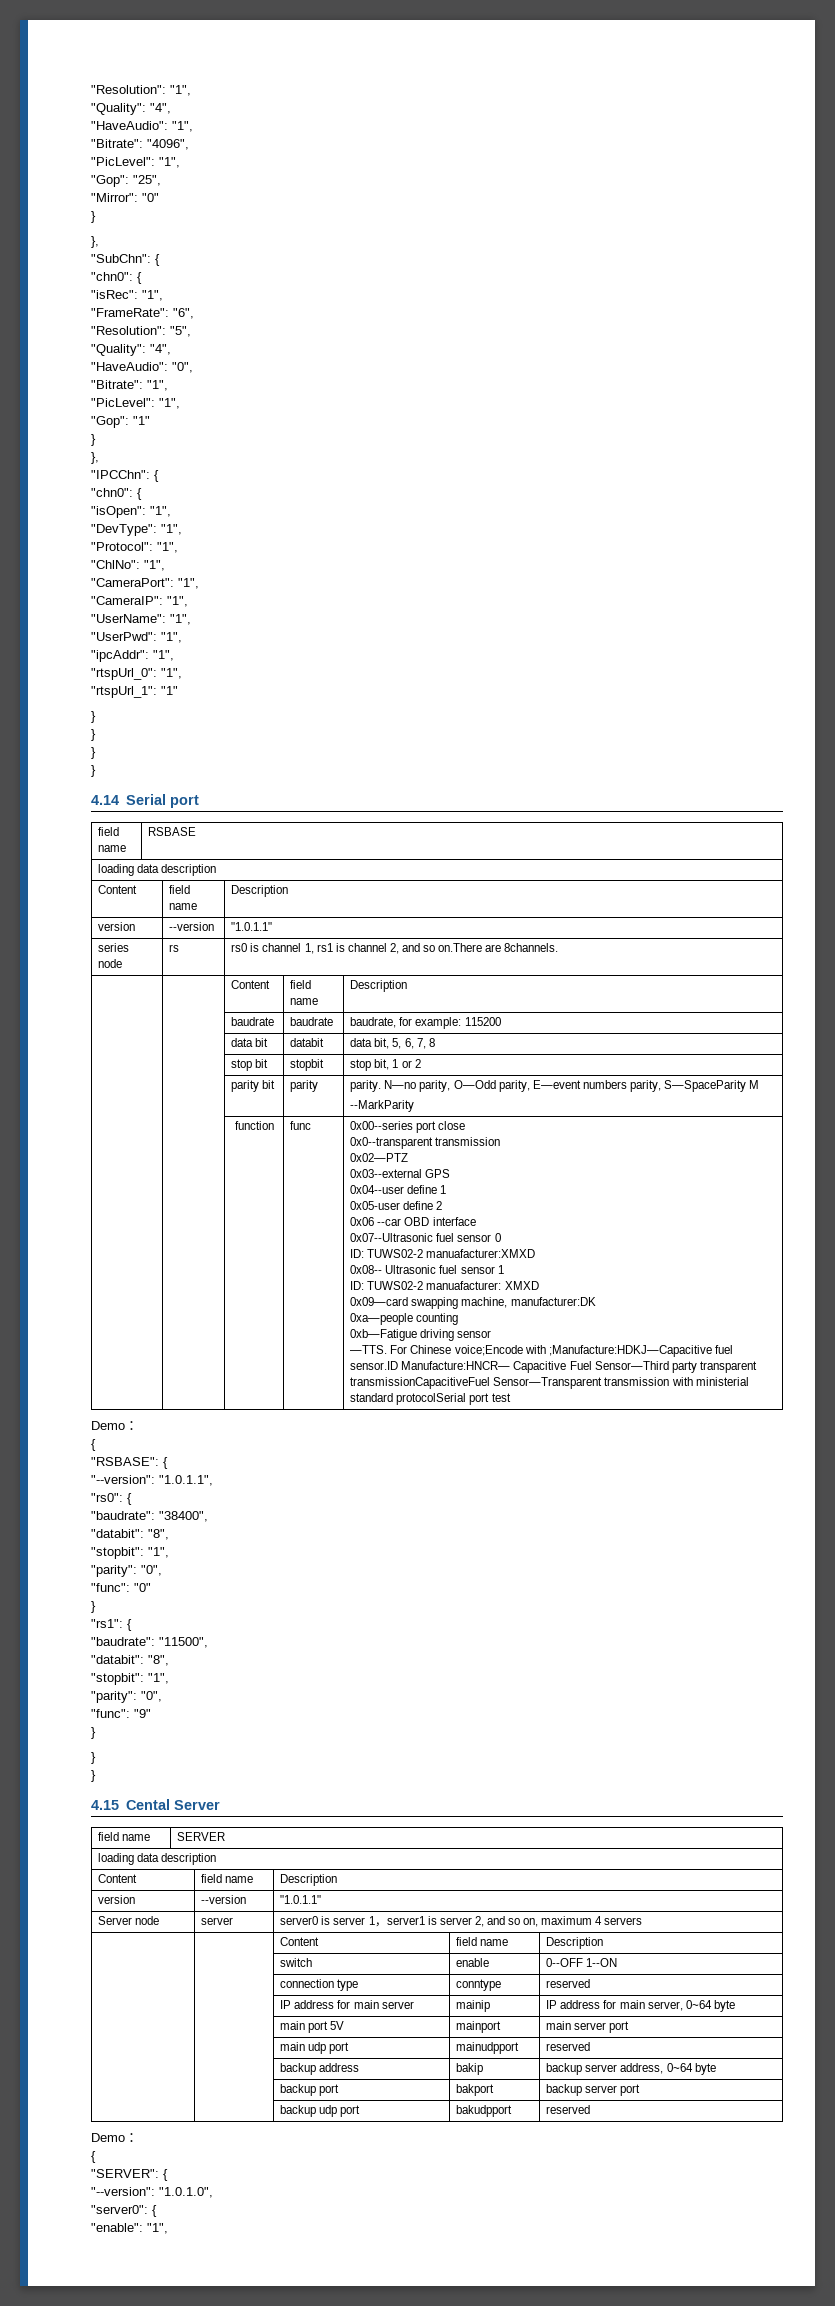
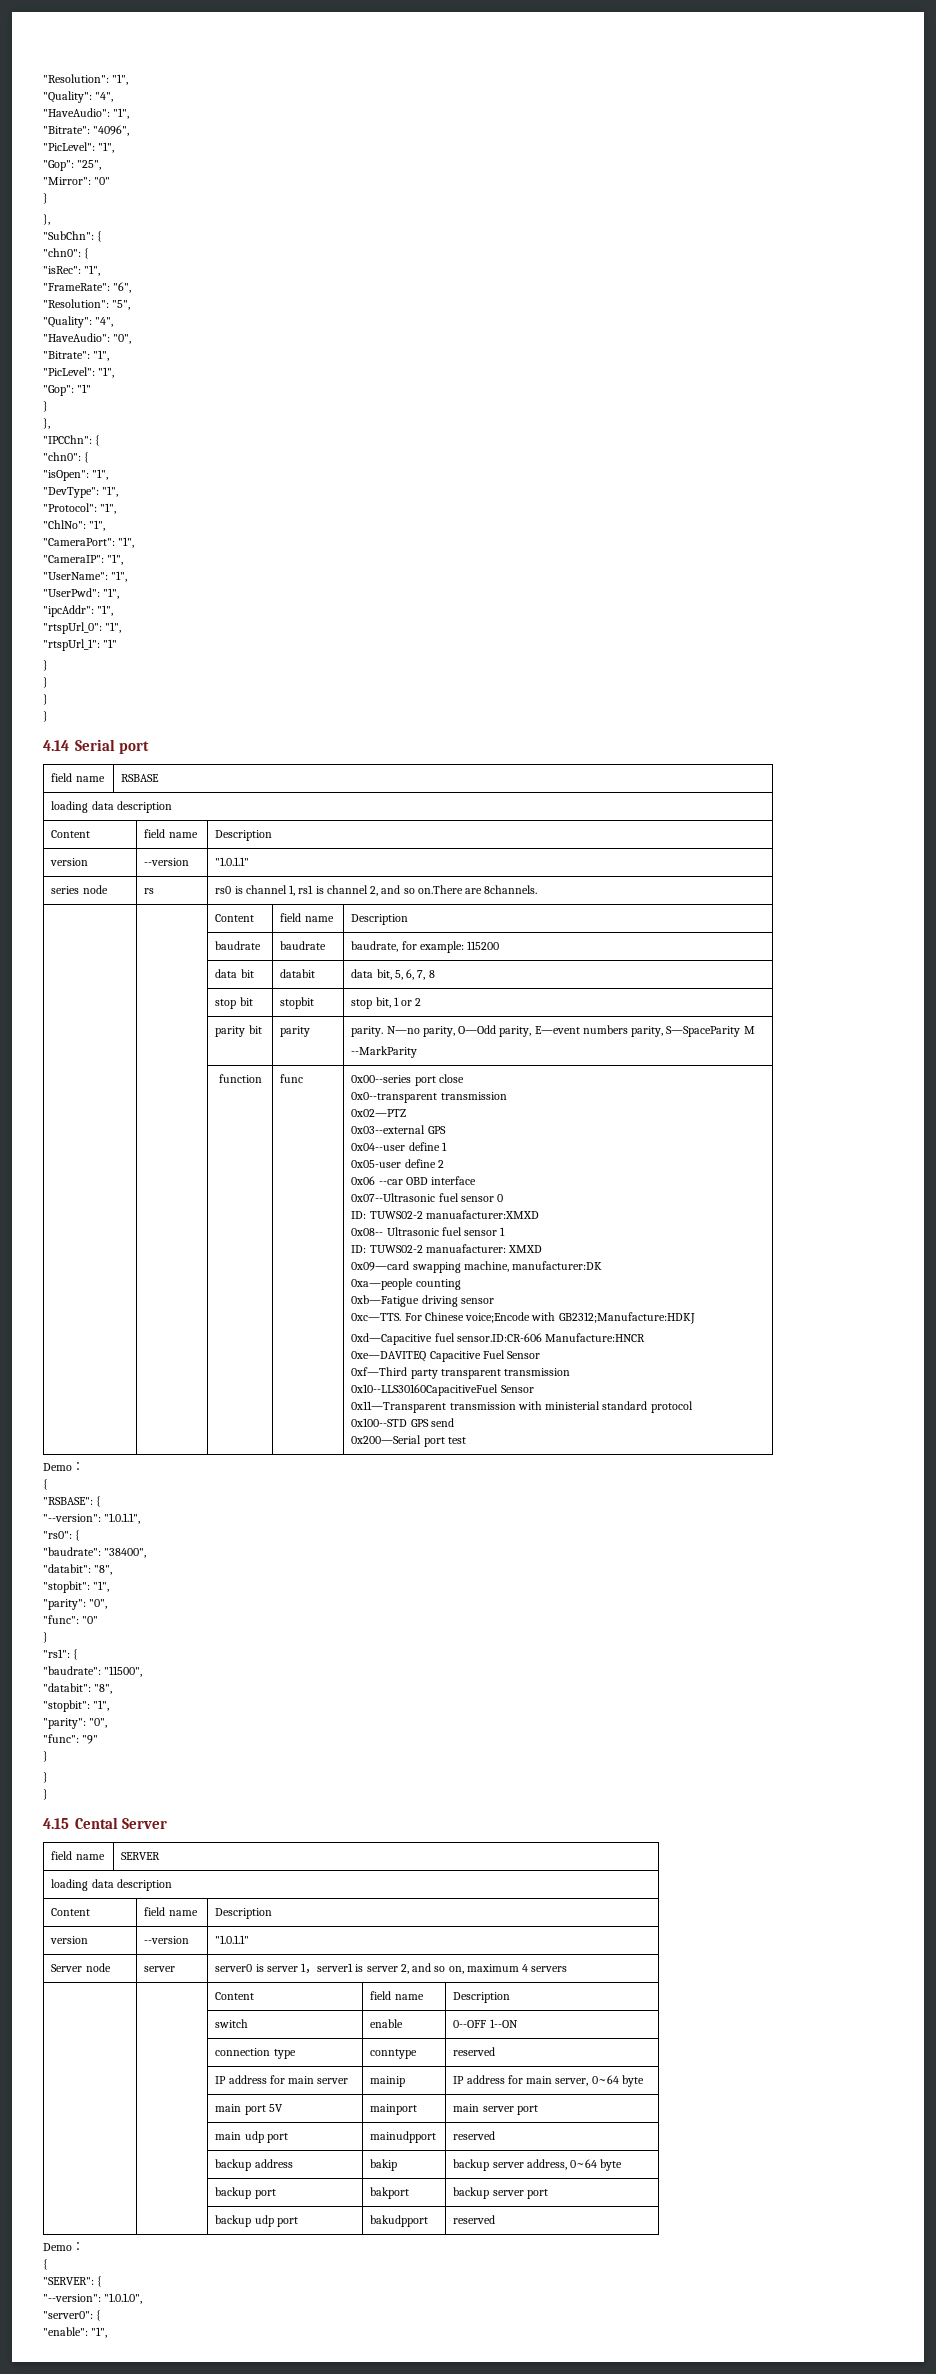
- —TTS.
+ 0xc—TTS.
- For Chinese voice;Encode with ;Manufacture:HDKJ—Capacitive fuel sensor.ID Manufacture:HNCR— Capacitive Fuel Sensor—Third party transparent transmissionCapacitiveFuel Sensor—Transparent transmission with ministerial standard protocolSerial port test
+ For Chinese voice;Encode with GB2312;Manufacture:HDKJ
+ 0xd—Capacitive fuel sensor.ID:CR-606 Manufacture:HNCR
+ 0xe—DAVITEQ Capacitive Fuel Sensor
+ 0xf—Third party transparent transmission
+ 0x10--LLS30160CapacitiveFuel Sensor
+ 0x11—Transparent transmission with ministerial standard protocol
+ 0x100--STD GPS send
+ 0x200—Serial port test

